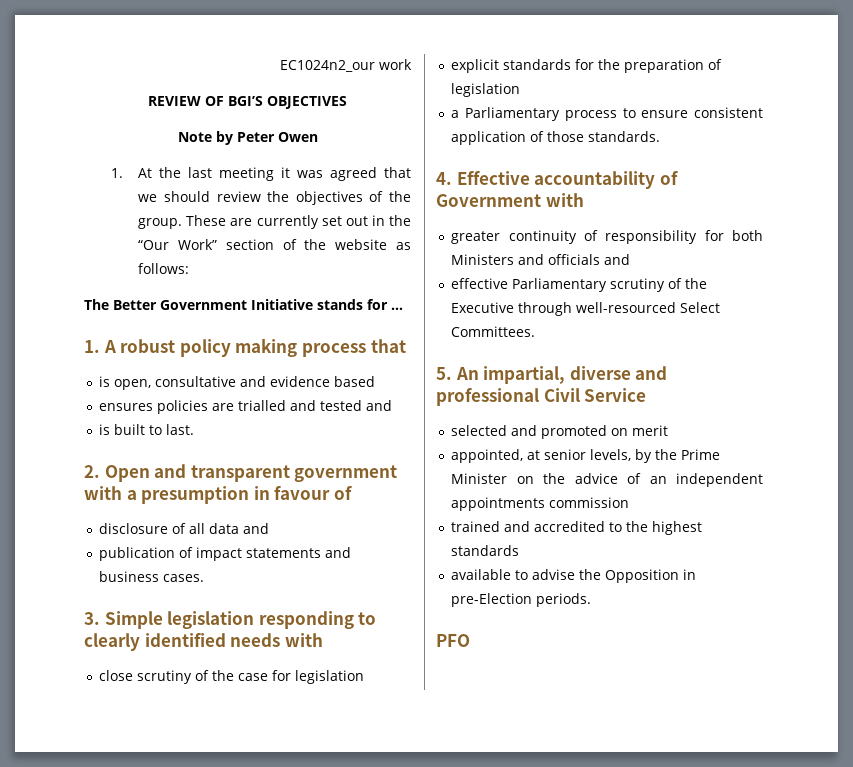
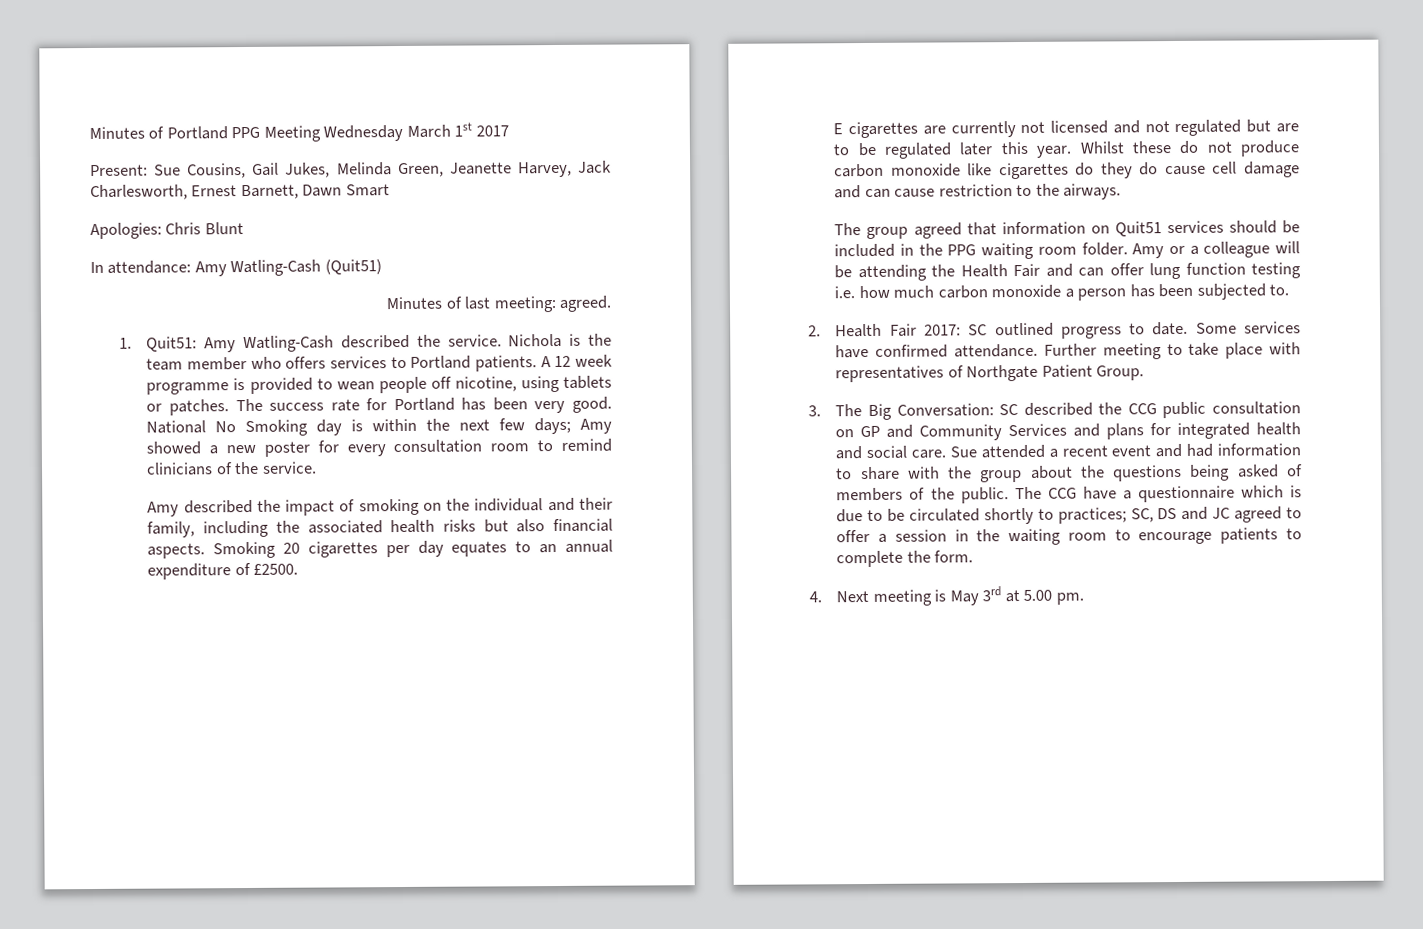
- EC1024n2_our work
- REVIEW OF BGI’S OBJECTIVES
- Note by Peter Owen
- 1. At the last meeting it was agreed that we should review the objectives of the group. These are currently set out in the “Our Work” section of the website as follows:
- The Better Government Initiative stands for …
- 1. A robust policy making process that
- is open, consultative and evidence based
- ensures policies are trialled and tested and
- is built to last.
- 2. Open and transparent government with a presumption in favour of
- disclosure of all data and
- publication of impact statements and business cases.
- 3. Simple legislation responding to clearly identified needs with
- close scrutiny of the case for legislation
- explicit standards for the preparation of legislation
- a Parliamentary process to ensure consistent application of those standards.
- 4. Effective accountability of Government with
- greater continuity of responsibility for both Ministers and officials and
- effective Parliamentary scrutiny of the Executive through well-resourced Select Committees.
- 5. An impartial, diverse and professional Civil Service
- selected and promoted on merit
- appointed, at senior levels, by the Prime Minister on the advice of an independent appointments commission
- trained and accredited to the highest standards
- available to advise the Opposition in pre-Election periods.
- PFO
+ Minutes of Portland PPG Meeting Wednesday March 1st 2017
+ Present: Sue Cousins, Gail Jukes, Melinda Green, Jeanette Harvey, Jack Charlesworth, Ernest Barnett, Dawn Smart
+ Apologies: Chris Blunt
+ In attendance: Amy Watling-Cash (Quit51)
+ Minutes of last meeting: agreed.
+ 1. Quit51: Amy Watling-Cash described the service. Nichola is the team member who offers services to Portland patients. A 12 week programme is provided to wean people off nicotine, using tablets or patches. The success rate for Portland has been very good. National No Smoking day is within the next few days; Amy showed a new poster for every consultation room to remind clinicians of the service.
+ Amy described the impact of smoking on the individual and their family, including the associated health risks but also financial aspects. Smoking 20 cigarettes per day equates to an annual expenditure of £2500.
+ E cigarettes are currently not licensed and not regulated but are to be regulated later this year. Whilst these do not produce carbon monoxide like cigarettes do they do cause cell damage and can cause restriction to the airways.
+ The group agreed that information on Quit51 services should be included in the PPG waiting room folder. Amy or a colleague will be attending the Health Fair and can offer lung function testing i.e. how much carbon monoxide a person has been subjected to.
+ 2. Health Fair 2017: SC outlined progress to date. Some services have confirmed attendance. Further meeting to take place with representatives of Northgate Patient Group.
+ 3. The Big Conversation: SC described the CCG public consultation on GP and Community Services and plans for integrated health and social care. Sue attended a recent event and had information to share with the group about the questions being asked of members of the public. The CCG have a questionnaire which is due to be circulated shortly to practices; SC, DS and JC agreed to offer a session in the waiting room to encourage patients to complete the form.
+ 4. Next meeting is May 3rd at 5.00 pm.

